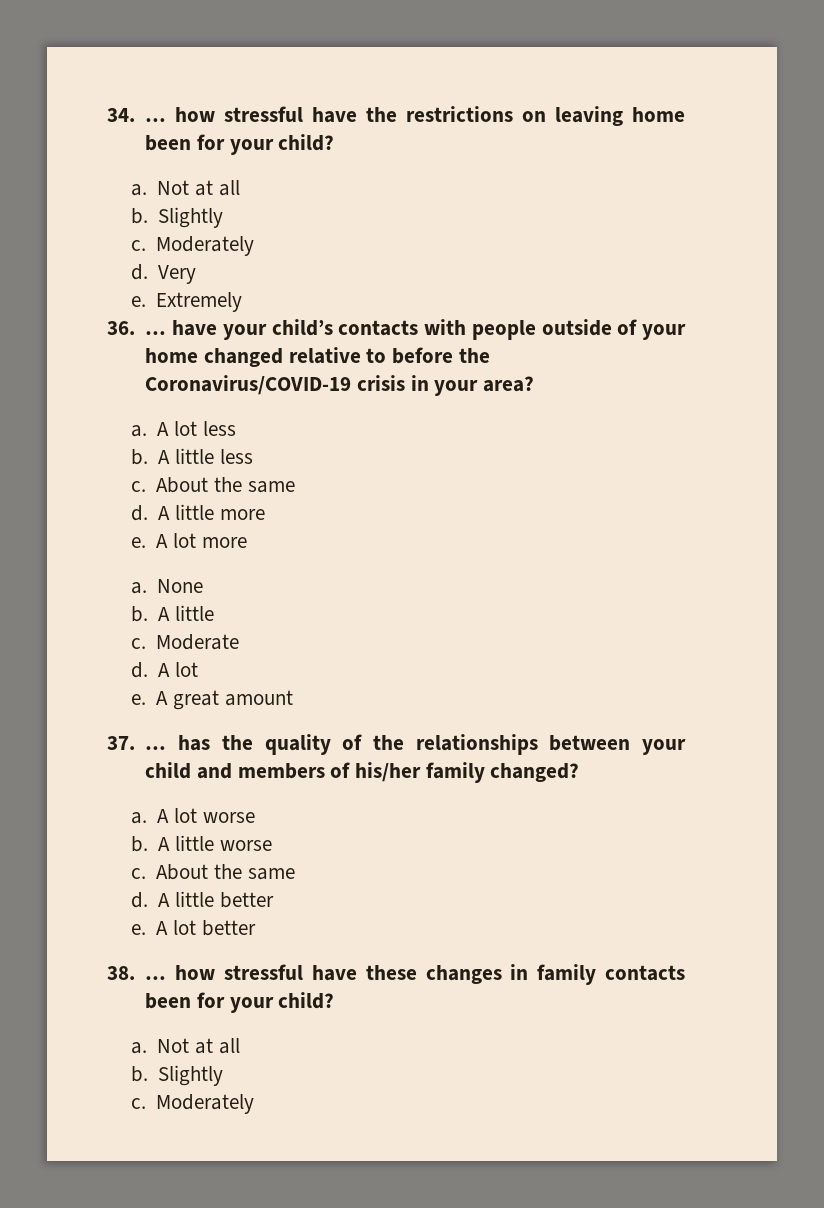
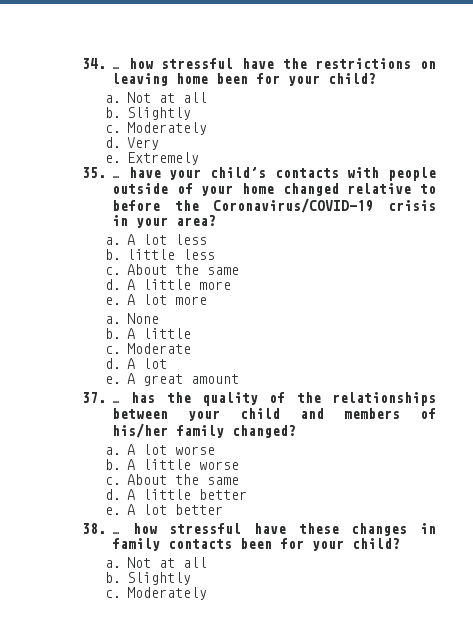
- 36. … have your child’s contacts with people outside of your home changed relative to before the Coronavirus/COVID-19 crisis in your area?
+ 35. … have your child’s contacts with people outside of your home changed relative to before the Coronavirus/COVID-19 crisis in your area?
- b. A little less
+ b. little less

